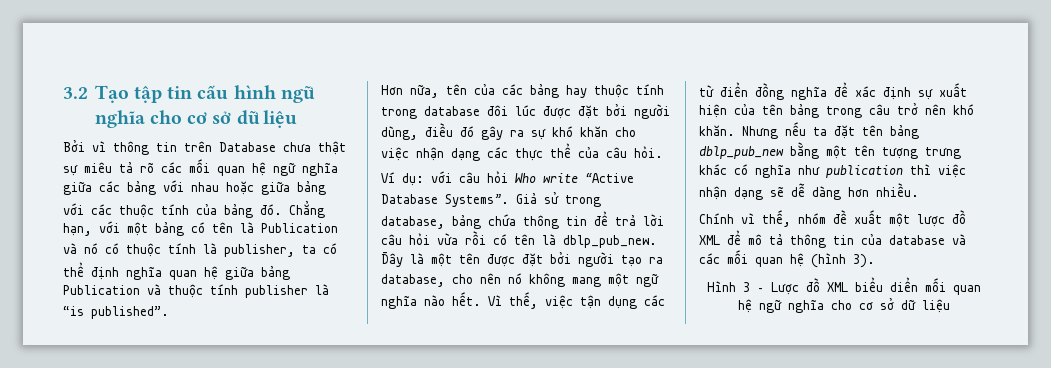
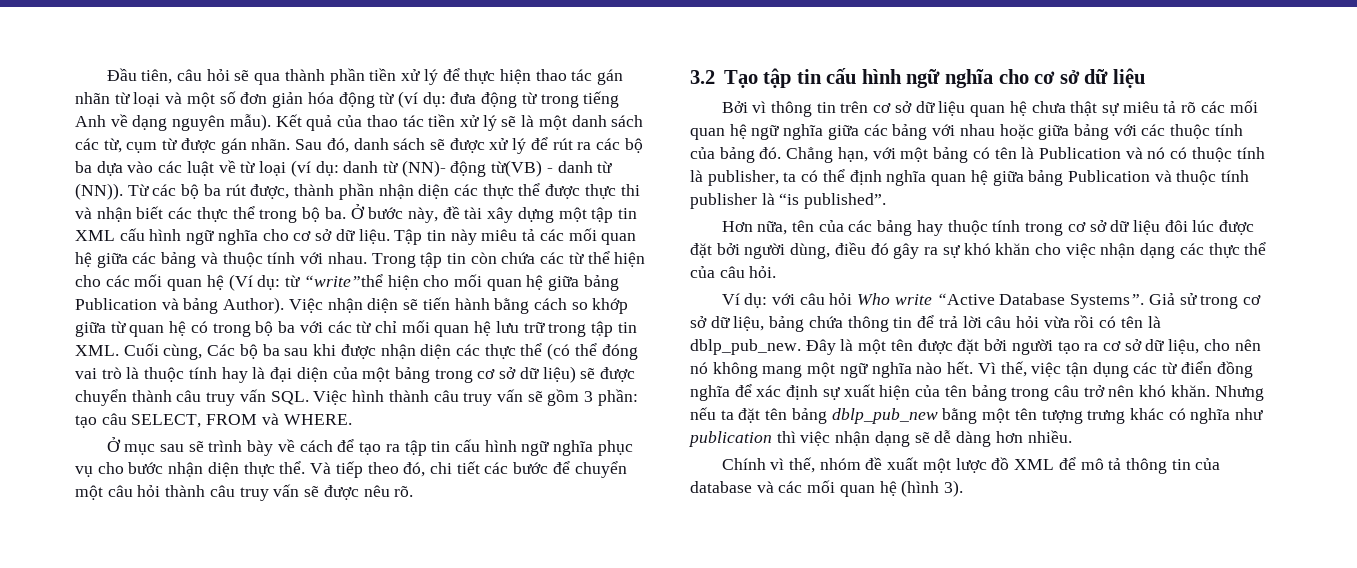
+ Đầu tiên, câu hỏi sẽ qua thành phần tiền xử lý để thực hiện thao tác gán nhãn từ loại và một số đơn giản hóa động từ (ví dụ: đưa động từ trong tiếng Anh về dạng nguyên mẫu). Kết quả của thao tác tiền xử lý sẽ là một danh sách các từ, cụm từ được gán nhãn. Sau đó, danh sách sẽ được xử lý để rút ra các bộ ba dựa vào các luật về từ loại (ví dụ: danh từ (NN)- động từ(VB) - danh từ (NN)). Từ các bộ ba rút được, thành phần nhận diện các thực thể được thực thi và nhận biết các thực thể trong bộ ba. Ở bước này, đề tài xây dựng một tập tin XML cấu hình ngữ nghĩa cho cơ sở dữ liệu. Tập tin này miêu tả các mối quan hệ giữa các bảng và thuộc tính với nhau. Trong tập tin còn chứa các từ thể hiện cho các mối quan hệ (Ví dụ: từ “write”thể hiện cho mối quan hệ giữa bảng Publication và bảng Author). Việc nhận diện sẽ tiến hành bằng cách so khớp giữa từ quan hệ có trong bộ ba với các từ chỉ mối quan hệ lưu trữ trong tập tin XML. Cuối cùng, Các bộ ba sau khi được nhận diện các thực thể (có thể đóng vai trò là thuộc tính hay là đại diện của một bảng trong cơ sở dữ liệu) sẽ được chuyển thành câu truy vấn SQL. Việc hình thành câu truy vấn sẽ gồm 3 phần: tạo câu SELECT, FROM và WHERE.
+ Ở mục sau sẽ trình bày về cách để tạo ra tập tin cấu hình ngữ nghĩa phục vụ cho bước nhận diện thực thể. Và tiếp theo đó, chi tiết các bước để chuyển một câu hỏi thành câu truy vấn sẽ được nêu rõ.
- Bởi vì thông tin trên Database chưa thật sự miêu tả rõ các mối quan hệ ngữ nghĩa giữa các bảng với nhau hoặc giữa bảng với các thuộc tính của bảng đó.
+ Bởi vì thông tin trên cơ sở dữ liệu quan hệ chưa thật sự miêu tả rõ các mối quan hệ ngữ nghĩa giữa các bảng với nhau hoặc giữa bảng với các thuộc tính của bảng đó.
- Hơn nữa, tên của các bảng hay thuộc tính trong database đôi lúc được đặt bởi người dùng, điều đó gây ra sự khó khăn cho việc nhận dạng các thực thể của câu hỏi.
+ Hơn nữa, tên của các bảng hay thuộc tính trong cơ sở dữ liệu đôi lúc được đặt bởi người dùng, điều đó gây ra sự khó khăn cho việc nhận dạng các thực thể của câu hỏi.
- Giả sử trong database, bảng chứa thông tin để trả lời câu hỏi vừa rồi có tên là dblp_pub_new.
+ Giả sử trong cơ sở dữ liệu, bảng chứa thông tin để trả lời câu hỏi vừa rồi có tên là dblp_pub_new.
- Đây là một tên được đặt bởi người tạo ra database, cho nên nó không mang một ngữ nghĩa nào hết.
+ Đây là một tên được đặt bởi người tạo ra cơ sở dữ liệu, cho nên nó không mang một ngữ nghĩa nào hết.
- Hình 3 – Lược đồ XML biểu diển mối quan hệ ngữ nghĩa cho cơ sở dữ liệu

